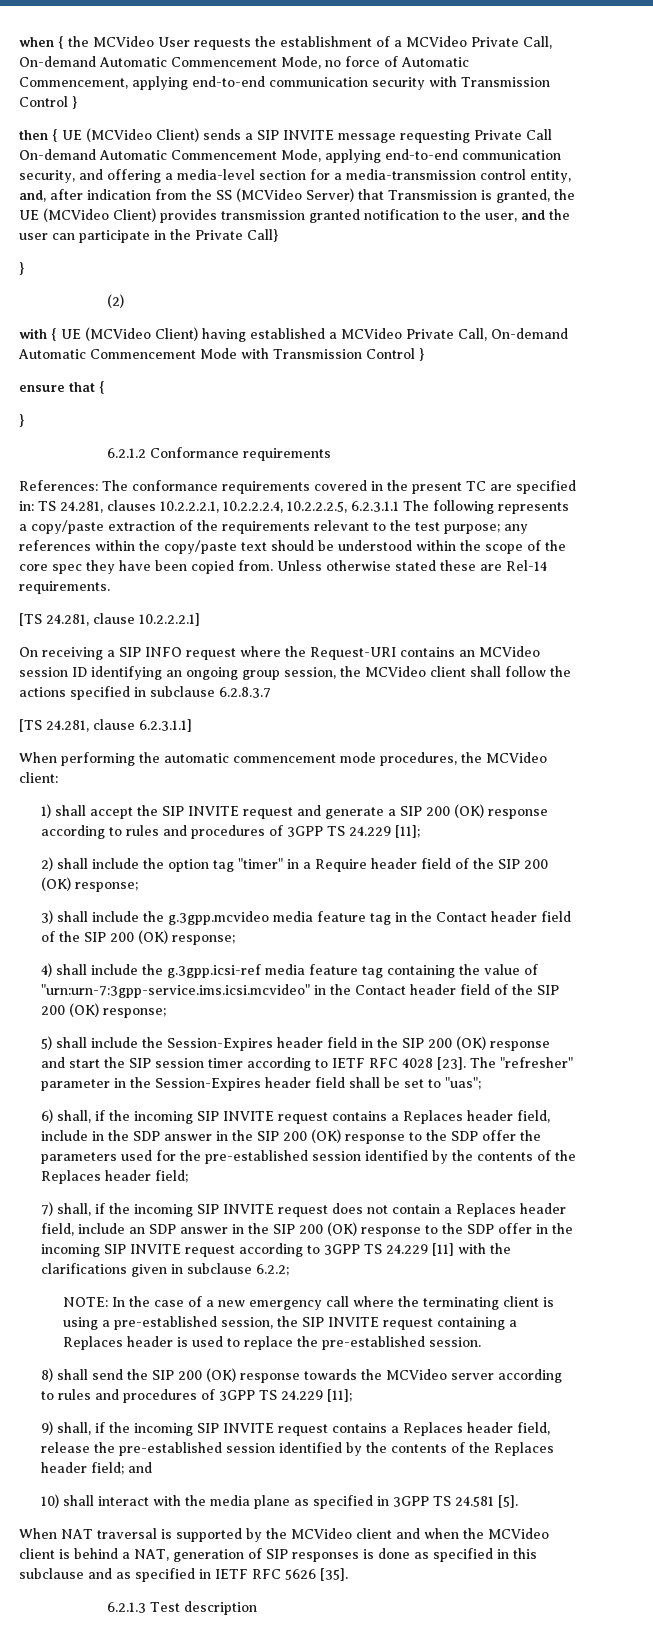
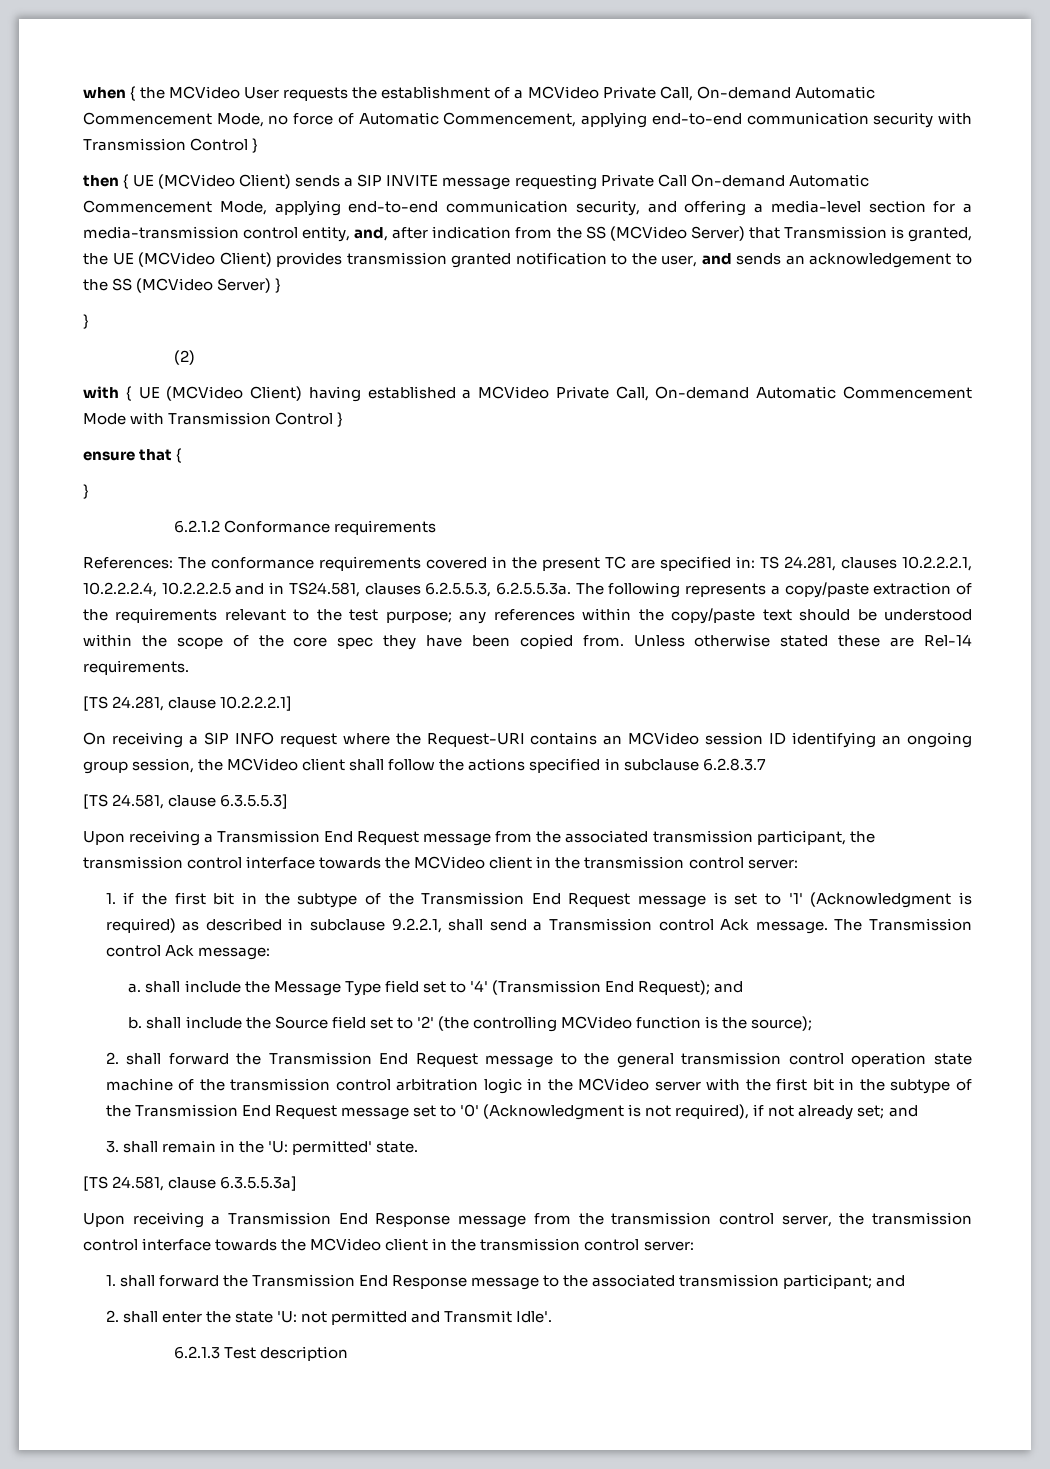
- then { UE (MCVideo Client) sends a SIP INVITE message requesting Private Call On-demand Automatic Commencement Mode, applying end-to-end communication security, and offering a media-level section for a media-transmission control entity, and, after indication from the SS (MCVideo Server) that Transmission is granted, the UE (MCVideo Client) provides transmission granted notification to the user, and the user can participate in the Private Call}
+ then { UE (MCVideo Client) sends a SIP INVITE message requesting Private Call On-demand Automatic Commencement Mode, applying end-to-end communication security, and offering a media-level section for a media-transmission control entity, and, after indication from the SS (MCVideo Server) that Transmission is granted, the UE (MCVideo Client) provides transmission granted notification to the user, and sends an acknowledgement to the SS (MCVideo Server) }
- References: The conformance requirements covered in the present TC are specified in: TS 24.281, clauses 10.2.2.2.1, 10.2.2.2.4, 10.2.2.2.5, 6.2.3.1.1 The following represents a copy/paste extraction of the requirements relevant to the test purpose; any references within the copy/paste text should be understood within the scope of the core spec they have been copied from.
+ References: The conformance requirements covered in the present TC are specified in: TS 24.281, clauses 10.2.2.2.1, 10.2.2.2.4, 10.2.2.2.5 and in TS24.581, clauses 6.2.5.5.3, 6.2.5.5.3a. The following represents a copy/paste extraction of the requirements relevant to the test purpose; any references within the copy/paste text should be understood within the scope of the core spec they have been copied from.
- [TS 24.281, clause 6.2.3.1.1]
- When performing the automatic commencement mode procedures, the MCVideo client:
- 1) shall accept the SIP INVITE request and generate a SIP 200 (OK) response according to rules and procedures of 3GPP TS 24.229 [11];
- 2) shall include the option tag "timer" in a Require header field of the SIP 200 (OK) response;
- 3) shall include the g.3gpp.mcvideo media feature tag in the Contact header field of the SIP 200 (OK) response;
- 4) shall include the g.3gpp.icsi-ref media feature tag containing the value of "urn:urn-7:3gpp-service.ims.icsi.mcvideo" in the Contact header field of the SIP 200 (OK) response;
- 5) shall include the Session-Expires header field in the SIP 200 (OK) response and start the SIP session timer according to IETF RFC 4028 [23]. The "refresher" parameter in the Session-Expires header field shall be set to "uas";
- 6) shall, if the incoming SIP INVITE request contains a Replaces header field, include in the SDP answer in the SIP 200 (OK) response to the SDP offer the parameters used for the pre-established session identified by the contents of the Replaces header field;
- 7) shall, if the incoming SIP INVITE request does not contain a Replaces header field, include an SDP answer in the SIP 200 (OK) response to the SDP offer in the incoming SIP INVITE request according to 3GPP TS 24.229 [11] with the clarifications given in subclause 6.2.2;
- NOTE: In the case of a new emergency call where the terminating client is using a pre-established session, the SIP INVITE request containing a Replaces header is used to replace the pre-established session.
- 8) shall send the SIP 200 (OK) response towards the MCVideo server according to rules and procedures of 3GPP TS 24.229 [11];
- 9) shall, if the incoming SIP INVITE request contains a Replaces header field, release the pre-established session identified by the contents of the Replaces header field; and
- 10) shall interact with the media plane as specified in 3GPP TS 24.581 [5].
- When NAT traversal is supported by the MCVideo client and when the MCVideo client is behind a NAT, generation of SIP responses is done as specified in this subclause and as specified in IETF RFC 5626 [35].
+ [TS 24.581, clause 6.3.5.5.3]
+ Upon receiving a Transmission End Request message from the associated transmission participant, the transmission control interface towards the MCVideo client in the transmission control server:
+ 1. if the first bit in the subtype of the Transmission End Request message is set to '1' (Acknowledgment is required) as described in subclause 9.2.2.1, shall send a Transmission control Ack message. The Transmission control Ack message:
+ a. shall include the Message Type field set to '4' (Transmission End Request); and
+ b. shall include the Source field set to '2' (the controlling MCVideo function is the source);
+ 2. shall forward the Transmission End Request message to the general transmission control operation state machine of the transmission control arbitration logic in the MCVideo server with the first bit in the subtype of the Transmission End Request message set to '0' (Acknowledgment is not required), if not already set; and
+ 3. shall remain in the 'U: permitted' state.
+ [TS 24.581, clause 6.3.5.5.3a]
+ Upon receiving a Transmission End Response message from the transmission control server, the transmission control interface towards the MCVideo client in the transmission control server:
+ 1. shall forward the Transmission End Response message to the associated transmission participant; and
+ 2. shall enter the state 'U: not permitted and Transmit Idle'.

